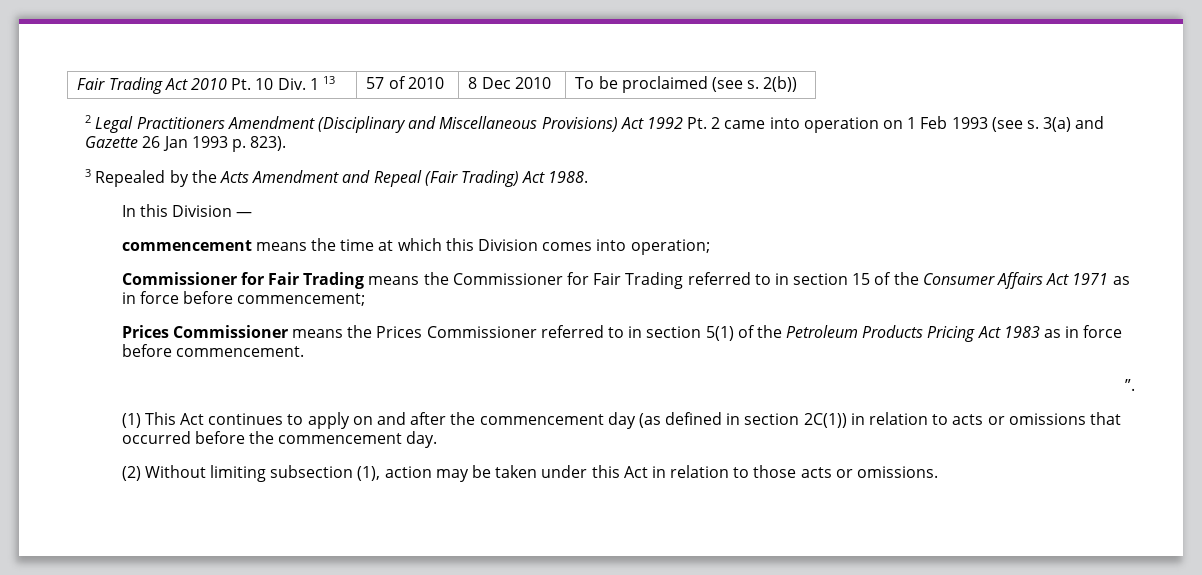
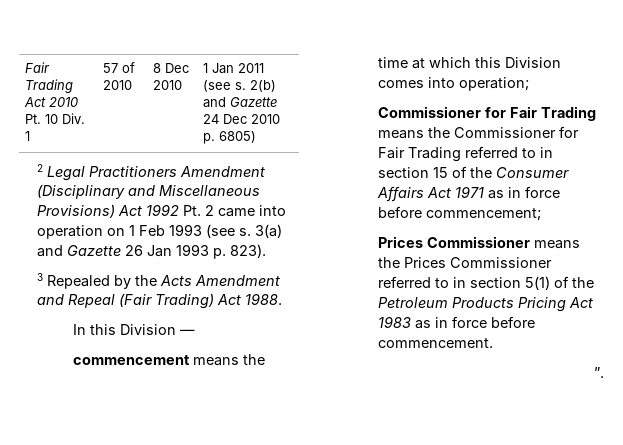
- Fair Trading Act 2010 Pt. 10 Div. 1 13 | 57 of 2010 | 8 Dec 2010 | To be proclaimed (see s. 2(b))
+ Fair Trading Act 2010 Pt. 10 Div. 1 | 57 of 2010 | 8 Dec 2010 | 1 Jan 2011 (see s. 2(b) and Gazette 24 Dec 2010 p. 6805)
- (1) This Act continues to apply on and after the commencement day (as defined in section 2C(1)) in relation to acts or omissions that occurred before the commencement day.
- (2) Without limiting subsection (1), action may be taken under this Act in relation to those acts or omissions.

